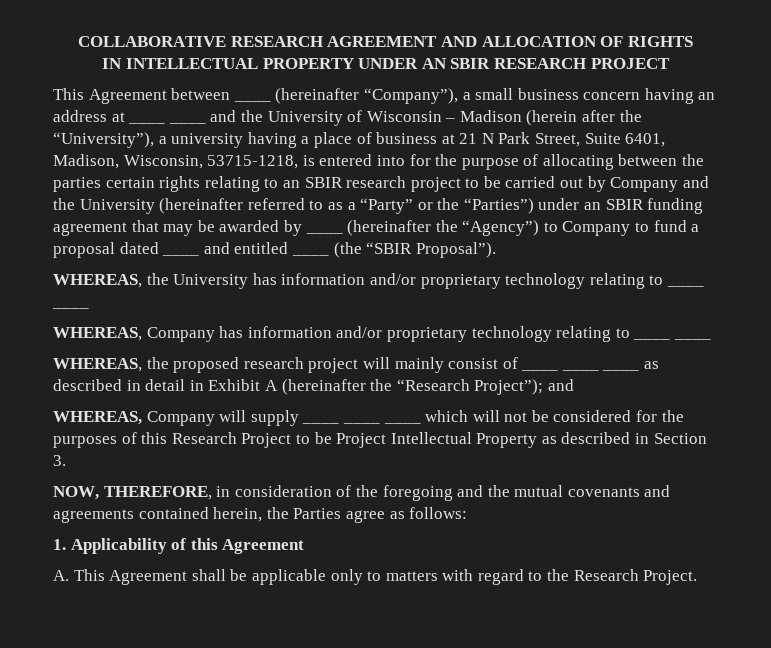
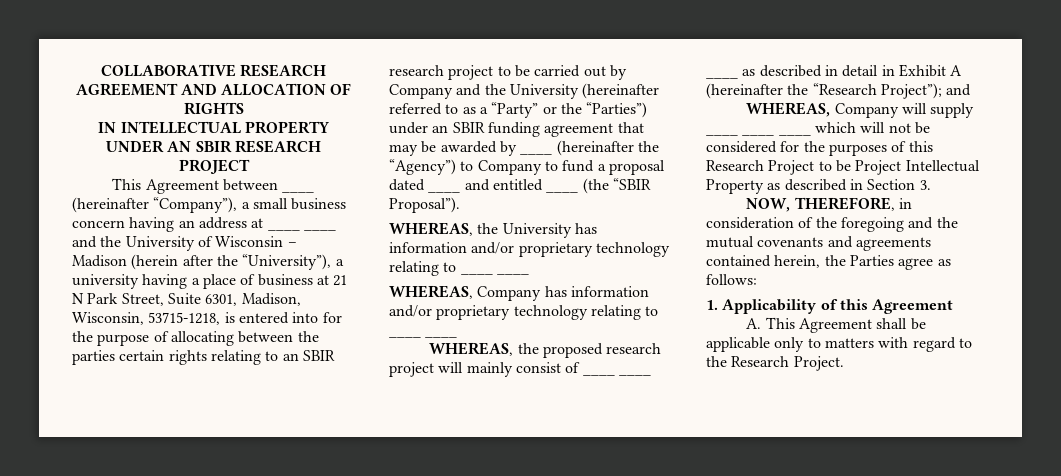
- This Agreement between ____ (hereinafter “Company”), a small business concern having an address at ____ ____ and the University of Wisconsin – Madison (herein after the “University”), a university having a place of business at 21 N Park Street, Suite 6401, Madison, Wisconsin, 53715-1218, is entered into for the purpose of allocating between the parties certain rights relating to an SBIR research project to be carried out by Company and the University (hereinafter referred to as a “Party” or the “Parties”) under an SBIR funding agreement that may be awarded by ____ (hereinafter the “Agency”) to Company to fund a proposal dated ____ and entitled ____ (the “SBIR Proposal”).
+ This Agreement between ____ (hereinafter “Company”), a small business concern having an address at ____ ____ and the University of Wisconsin – Madison (herein after the “University”), a university having a place of business at 21 N Park Street, Suite 6301, Madison, Wisconsin, 53715-1218, is entered into for the purpose of allocating between the parties certain rights relating to an SBIR research project to be carried out by Company and the University (hereinafter referred to as a “Party” or the “Parties”) under an SBIR funding agreement that may be awarded by ____ (hereinafter the “Agency”) to Company to fund a proposal dated ____ and entitled ____ (the “SBIR Proposal”).

